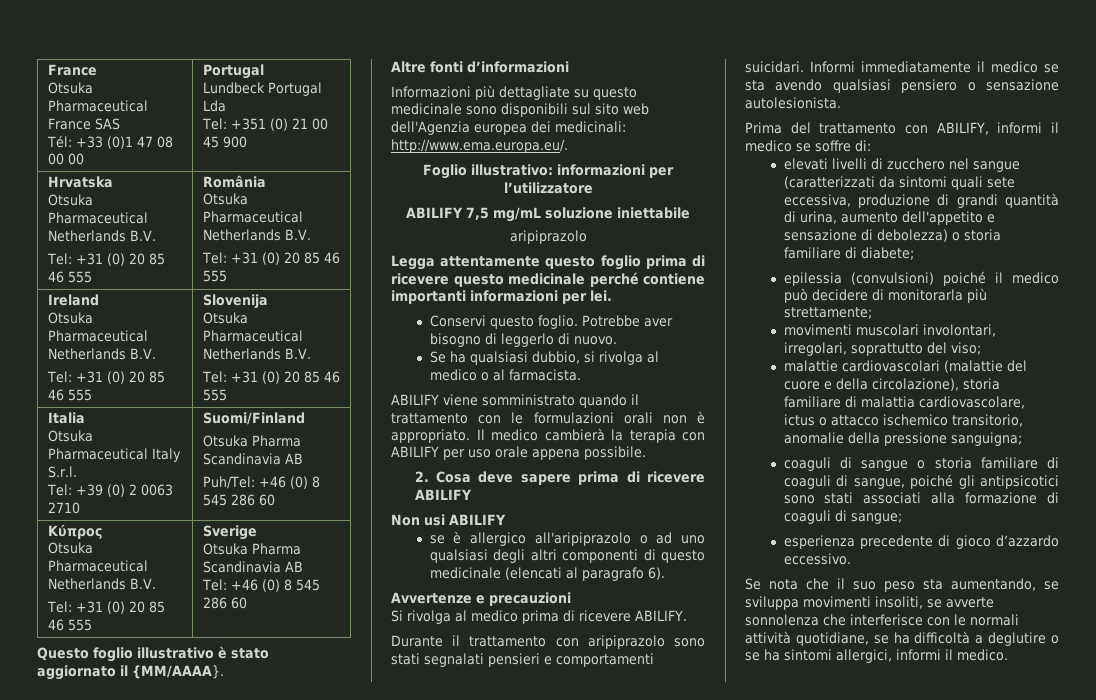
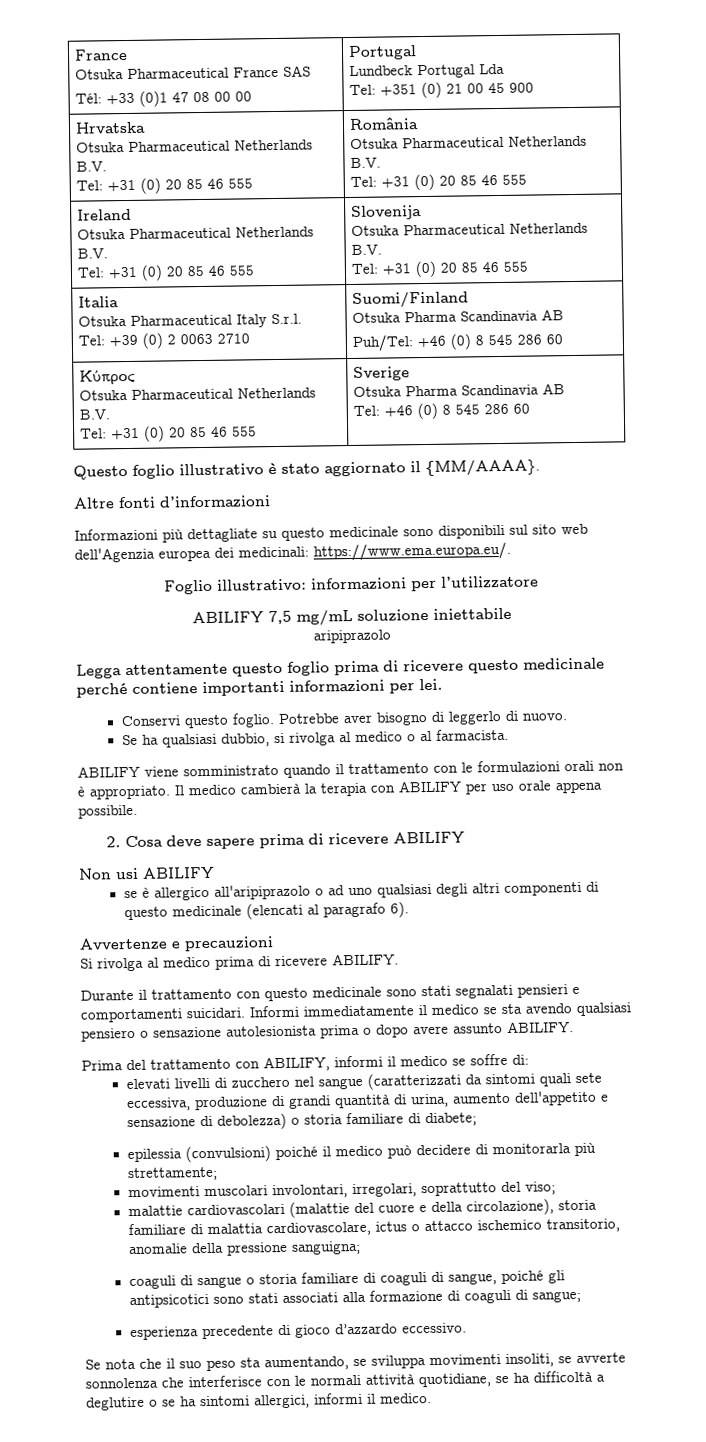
- Informazioni più dettagliate su questo medicinale sono disponibili sul sito web dell'Agenzia europea dei medicinali: http://www.ema.europa.eu/.
+ Informazioni più dettagliate su questo medicinale sono disponibili sul sito web dell'Agenzia europea dei medicinali: https://www.ema.europa.eu/.
- Durante il trattamento con aripiprazolo sono stati segnalati pensieri e comportamenti suicidari.
+ Durante il trattamento con questo medicinale sono stati segnalati pensieri e comportamenti suicidari.
- Informi immediatamente il medico se sta avendo qualsiasi pensiero o sensazione autolesionista.
+ Informi immediatamente il medico se sta avendo qualsiasi pensiero o sensazione autolesionista prima o dopo avere assunto ABILIFY.

